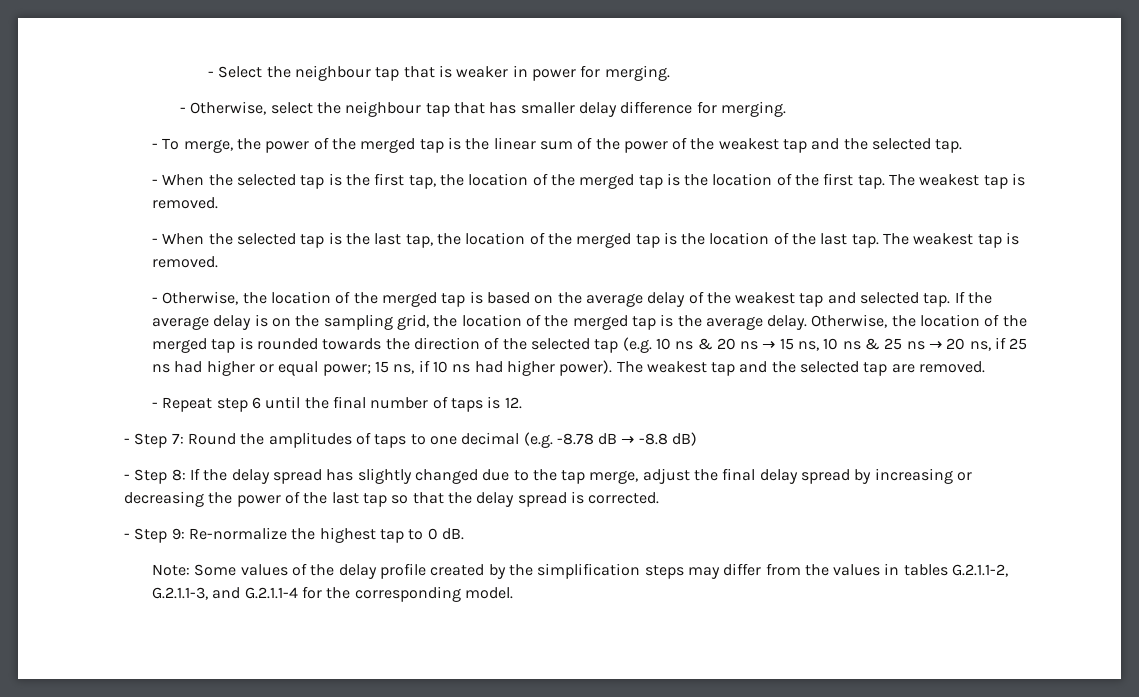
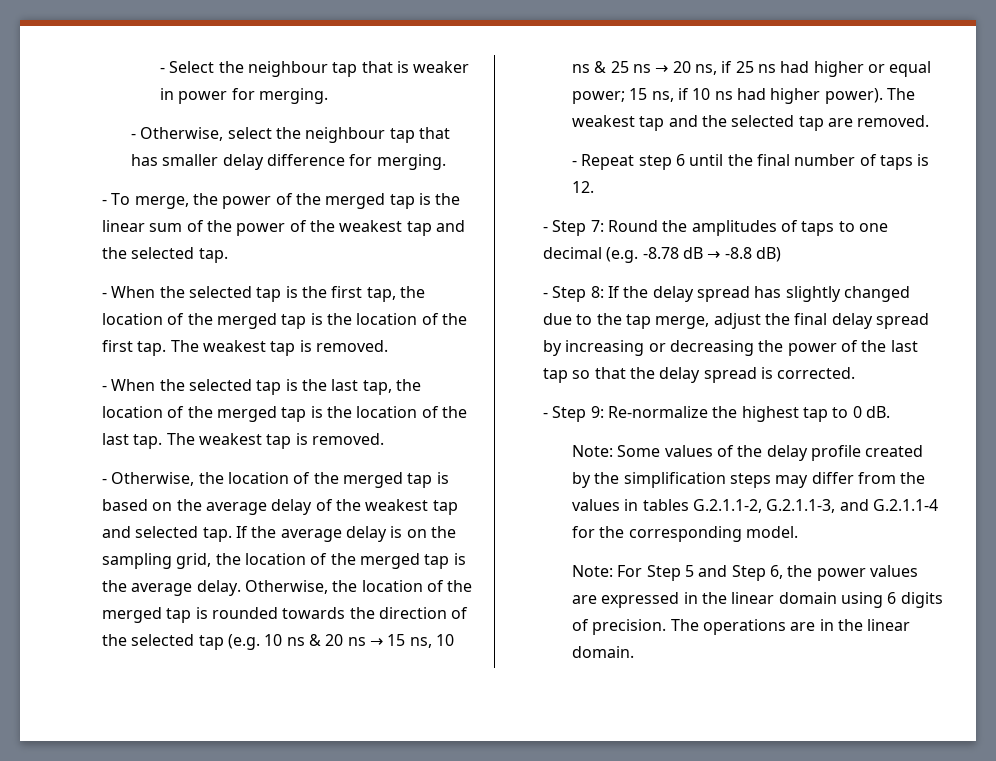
+ Note: For Step 5 and Step 6, the power values are expressed in the linear domain using 6 digits of precision. The operations are in the linear domain.

